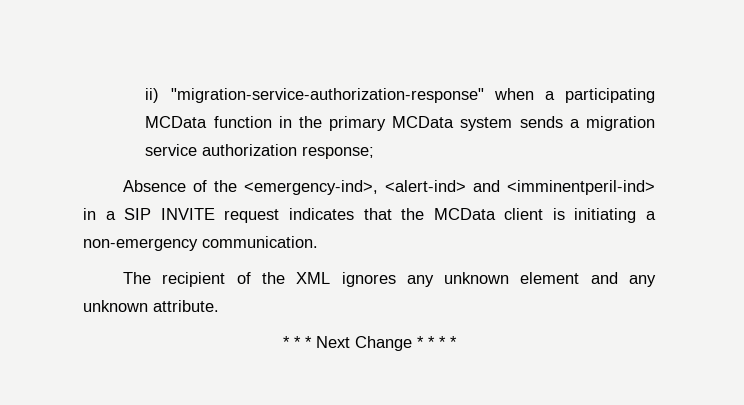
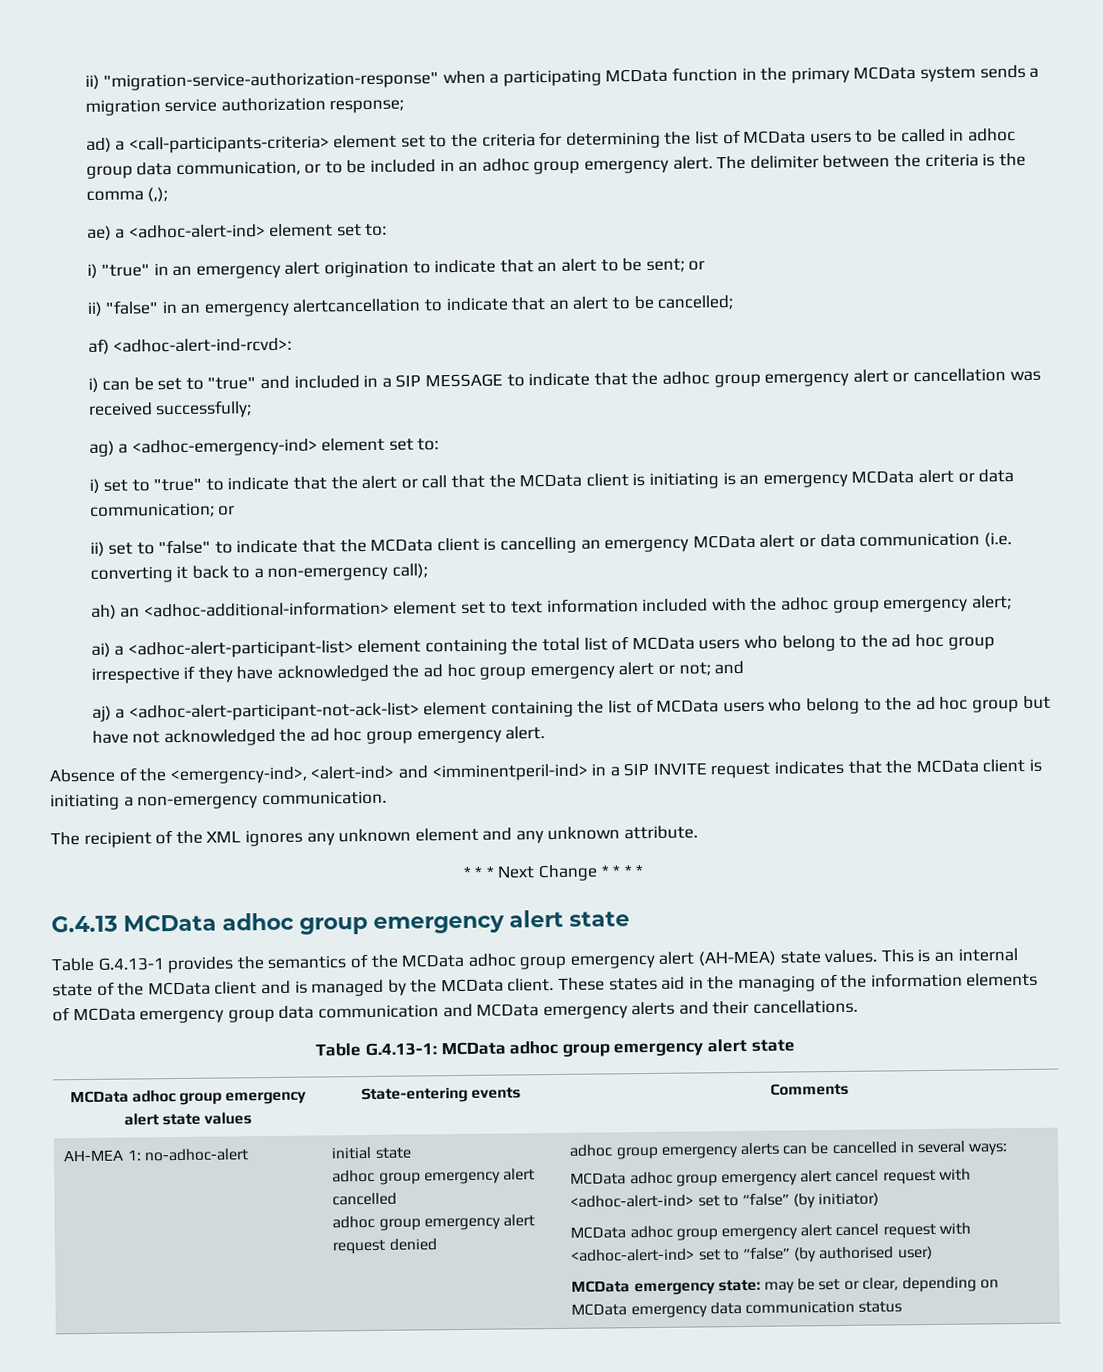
+ ad) a <call-participants-criteria> element set to the criteria for determining the list of MCData users to be called in adhoc group data communication, or to be included in an adhoc group emergency alert. The delimiter between the criteria is the comma (,);
+ ae) a <adhoc-alert-ind> element set to:
+ i) "true" in an emergency alert origination to indicate that an alert to be sent; or
+ ii) "false" in an emergency alertcancellation to indicate that an alert to be cancelled;
+ af) <adhoc-alert-ind-rcvd>:
+ i) can be set to "true" and included in a SIP MESSAGE to indicate that the adhoc group emergency alert or cancellation was received successfully;
+ ag) a <adhoc-emergency-ind> element set to:
+ i) set to "true" to indicate that the alert or call that the MCData client is initiating is an emergency MCData alert or data communication; or
+ ii) set to "false" to indicate that the MCData client is cancelling an emergency MCData alert or data communication (i.e. converting it back to a non-emergency call);
+ ah) an <adhoc-additional-information> element set to text information included with the adhoc group emergency alert;
+ ai) a <adhoc-alert-participant-list> element containing the total list of MCData users who belong to the ad hoc group irrespective if they have acknowledged the ad hoc group emergency alert or not; and
+ aj) a <adhoc-alert-participant-not-ack-list> element containing the list of MCData users who belong to the ad hoc group but have not acknowledged the ad hoc group emergency alert.
+ G.4.13 MCData adhoc group emergency alert state
+ Table G.4.13-1 provides the semantics of the MCData adhoc group emergency alert (AH-MEA) state values. This is an internal state of the MCData client and is managed by the MCData client. These states aid in the managing of the information elements of MCData emergency group data communication and MCData emergency alerts and their cancellations.
+ Table G.4.13-1: MCData adhoc group emergency alert state
+ MCData adhoc group emergency alert state values | State-entering events | Comments
+ AH-MEA 1: no-adhoc-alert | initial state
+ adhoc group emergency alert cancelled
+ adhoc group emergency alert request denied | adhoc group emergency alerts can be cancelled in several ways:
+ MCData adhoc group emergency alert cancel request with <adhoc-alert-ind> set to “false” (by initiator)
+ MCData adhoc group emergency alert cancel request with <adhoc-alert-ind> set to “false” (by authorised user)
+ MCData emergency state: may be set or clear, depending on MCData emergency data communication status

